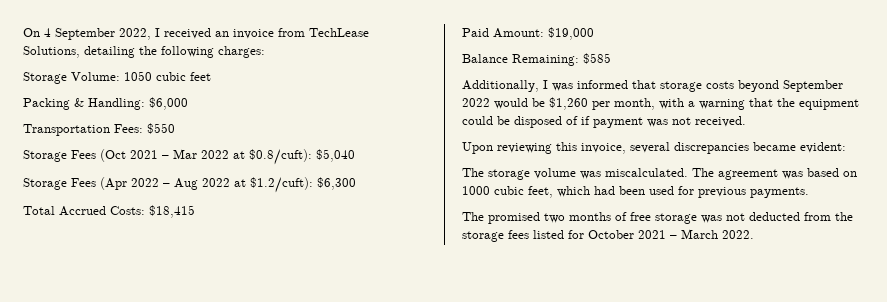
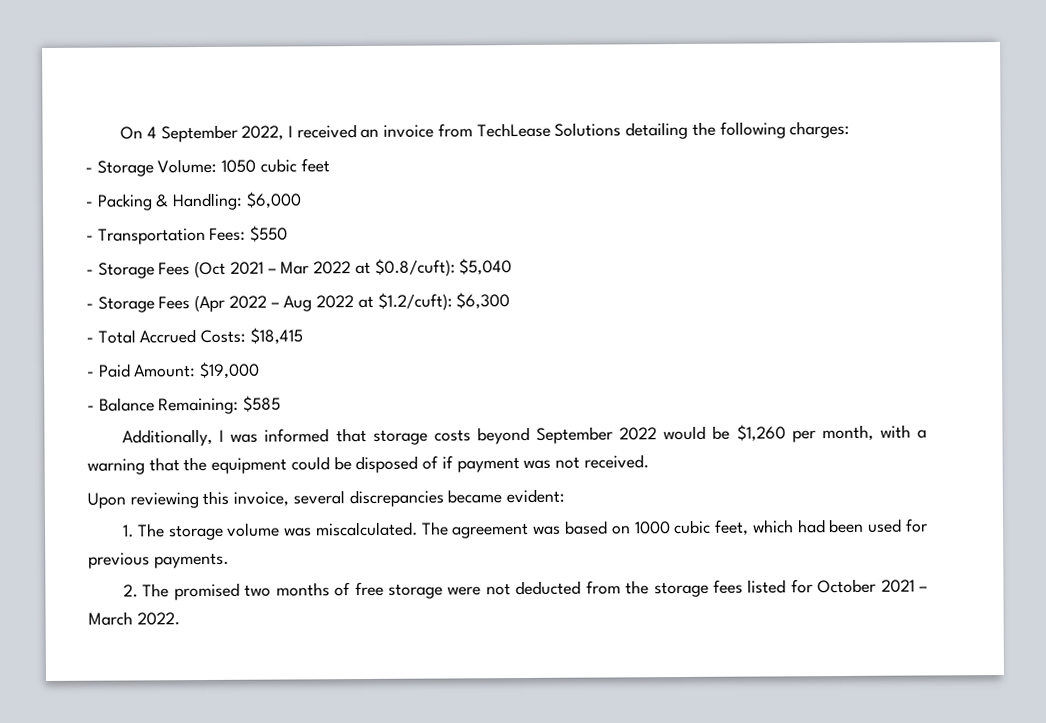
- On 4 September 2022, I received an invoice from TechLease Solutions, detailing the following charges:
+ On 4 September 2022, I received an invoice from TechLease Solutions detailing the following charges:
- Storage Volume: 1050 cubic feet
+ - Storage Volume: 1050 cubic feet
- Packing & Handling: $6,000
+ - Packing & Handling: $6,000
- Transportation Fees: $550
+ - Transportation Fees: $550
- Storage Fees (Oct 2021 – Mar 2022 at $0.8/cuft): $5,040
+ - Storage Fees (Oct 2021 – Mar 2022 at $0.8/cuft): $5,040
- Storage Fees (Apr 2022 – Aug 2022 at $1.2/cuft): $6,300
+ - Storage Fees (Apr 2022 – Aug 2022 at $1.2/cuft): $6,300
- Total Accrued Costs: $18,415
+ - Total Accrued Costs: $18,415
- Paid Amount: $19,000
+ - Paid Amount: $19,000
- Balance Remaining: $585
+ - Balance Remaining: $585
- The storage volume was miscalculated.
+ 1. The storage volume was miscalculated.
- The promised two months of free storage was not deducted from the storage fees listed for October 2021 – March 2022.
+ 2. The promised two months of free storage were not deducted from the storage fees listed for October 2021 – March 2022.

